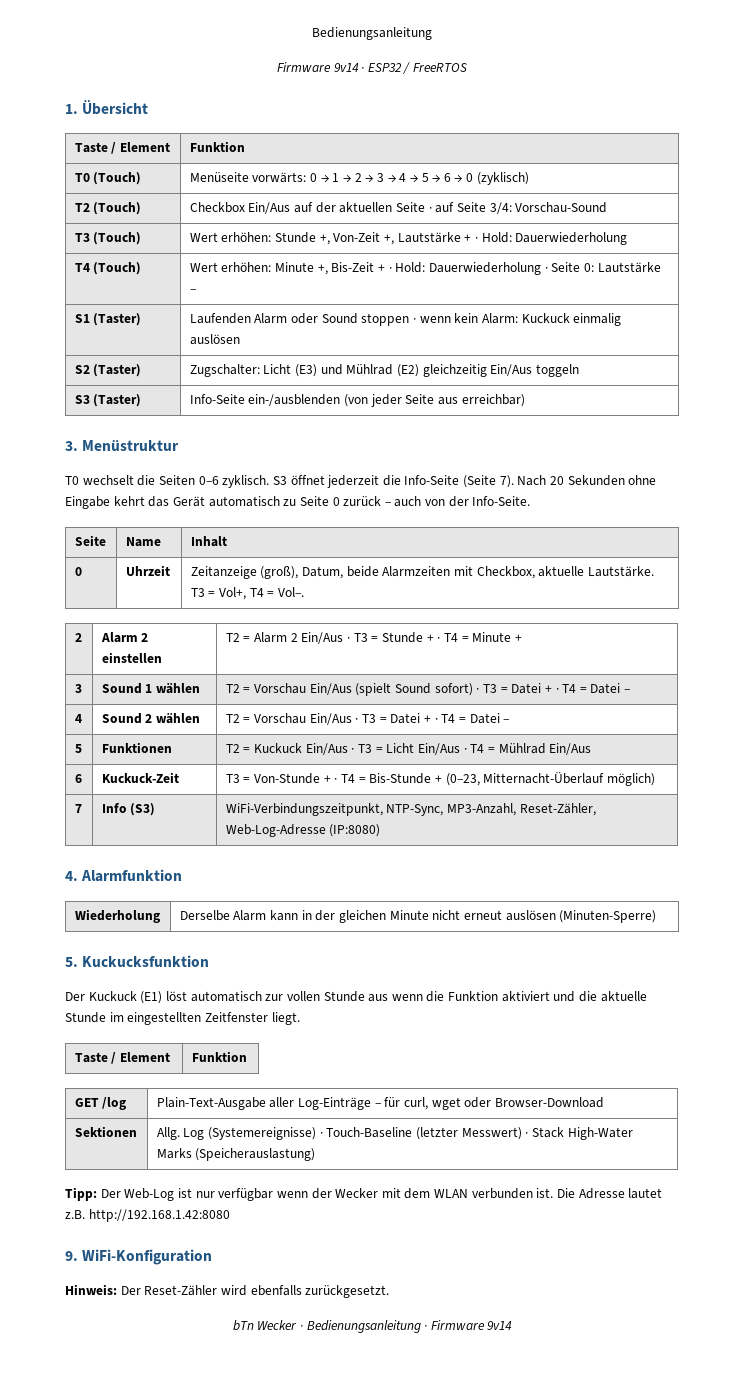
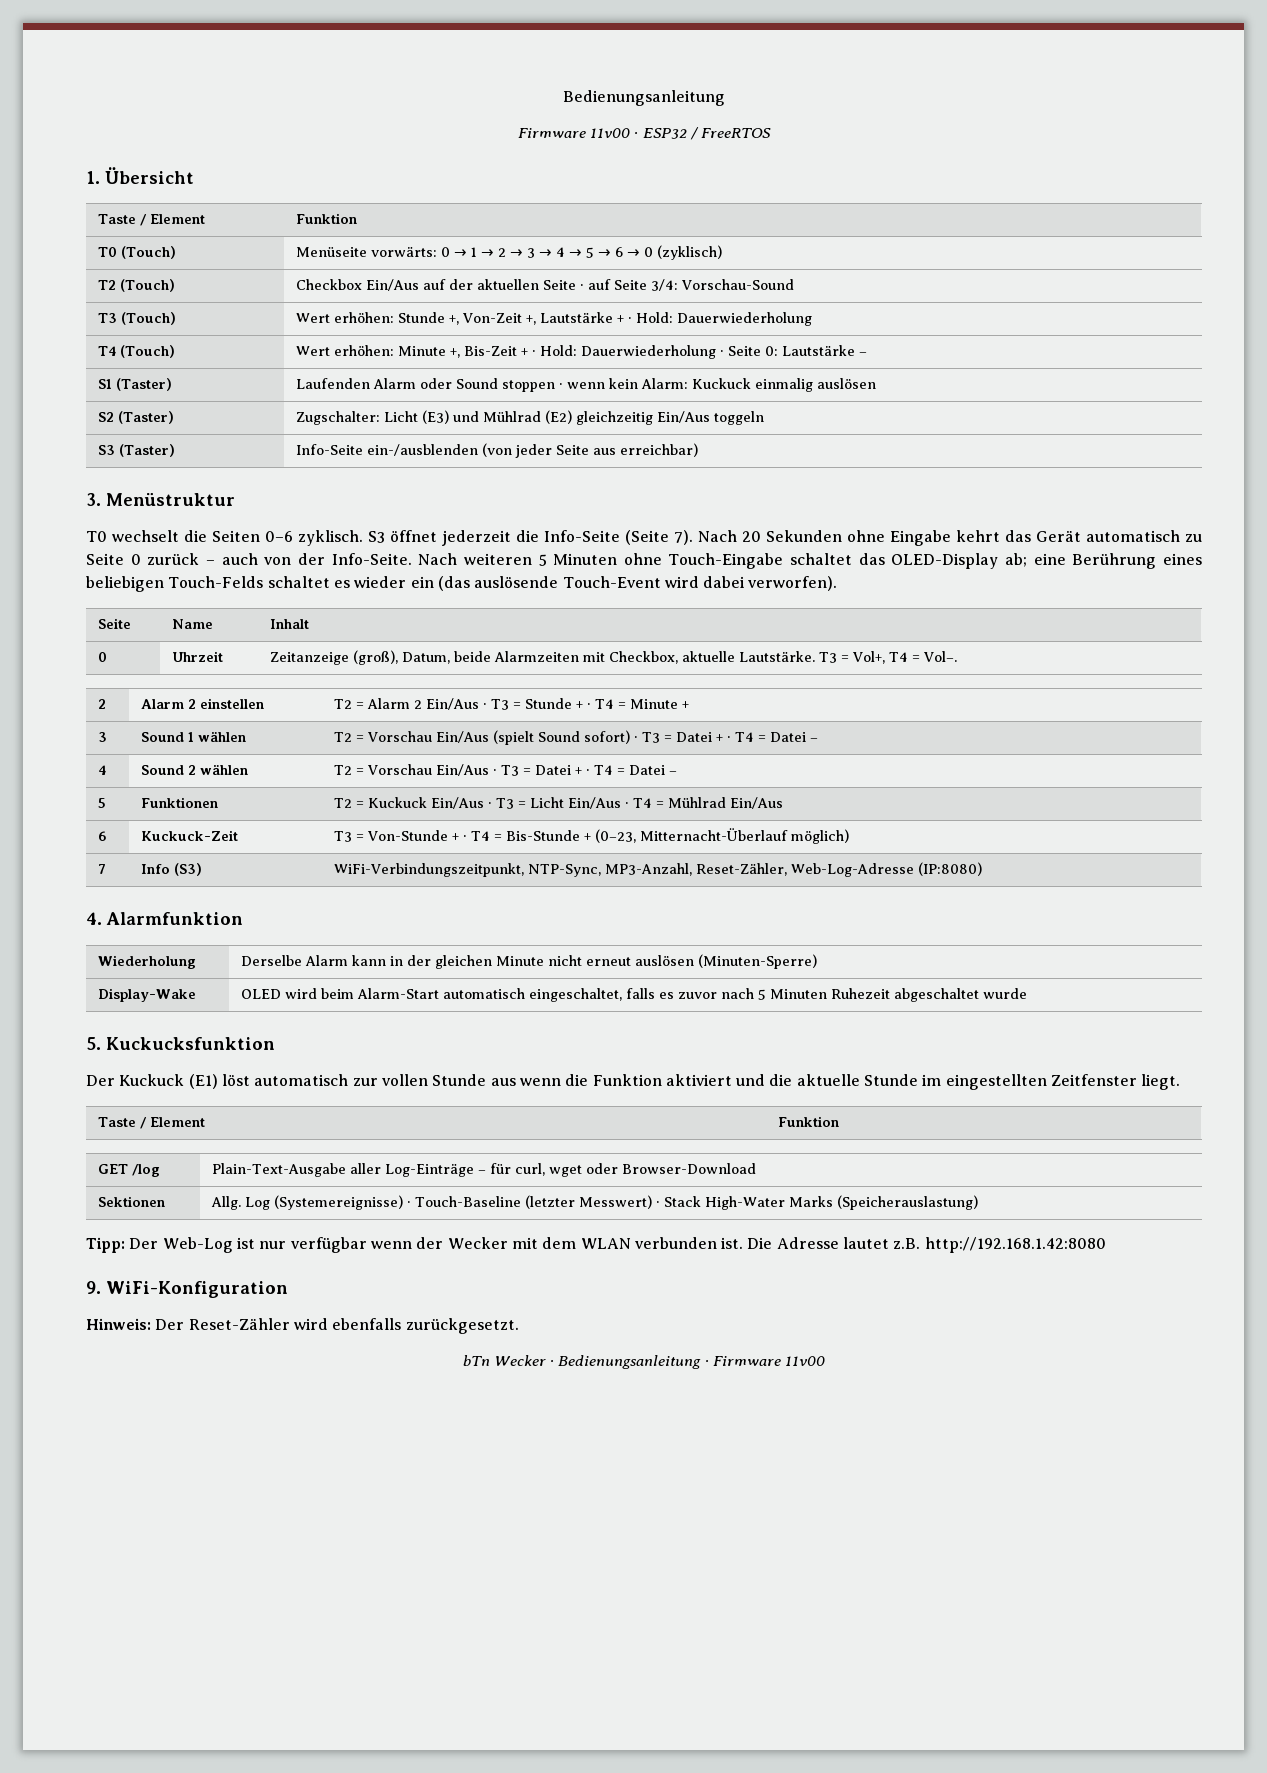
- Firmware 9v14 · ESP32 / FreeRTOS
+ Firmware 11v00 · ESP32 / FreeRTOS
+ Nach weiteren 5 Minuten ohne Touch-Eingabe schaltet das OLED-Display ab; eine Berührung eines beliebigen Touch-Felds schaltet es wieder ein (das auslösende Touch-Event wird dabei verworfen).
+ Display-Wake | OLED wird beim Alarm-Start automatisch eingeschaltet, falls es zuvor nach 5 Minuten Ruhezeit abgeschaltet wurde
- bTn Wecker · Bedienungsanleitung · Firmware 9v14
+ bTn Wecker · Bedienungsanleitung · Firmware 11v00

